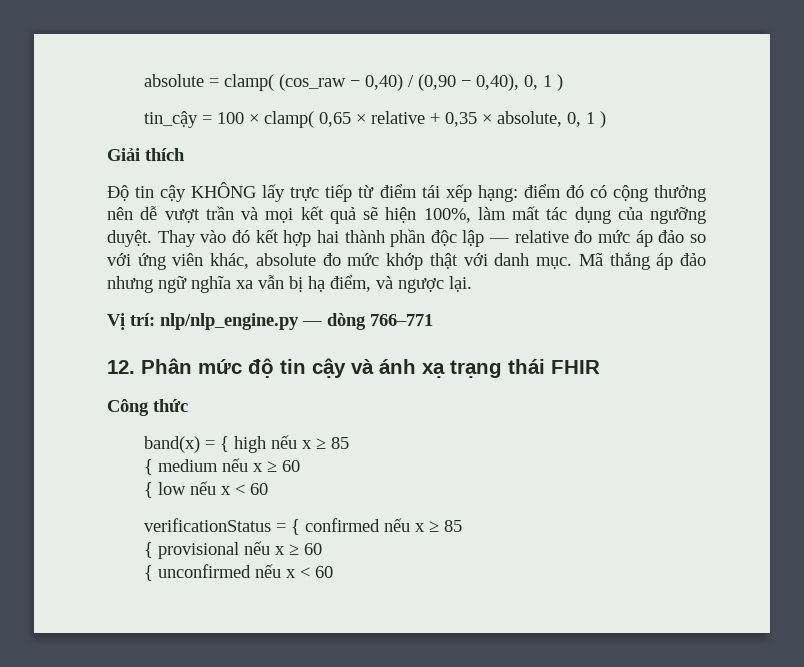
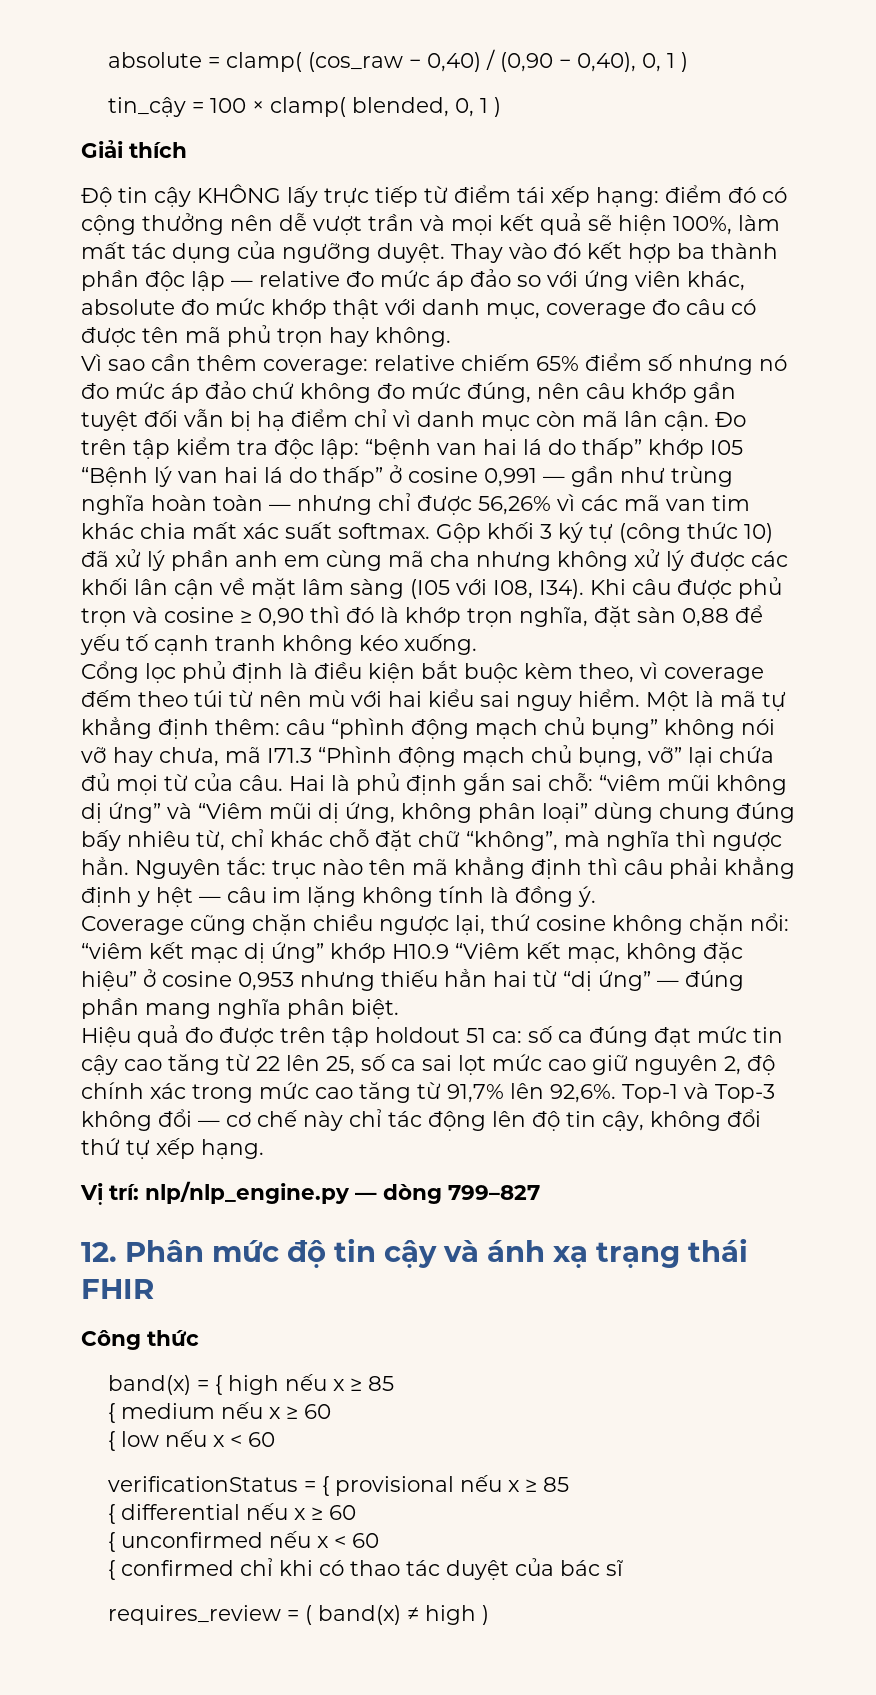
- tin_cậy = 100 × clamp( 0,65 × relative + 0,35 × absolute, 0, 1 )
+ tin_cậy = 100 × clamp( blended, 0, 1 )
- Thay vào đó kết hợp hai thành phần độc lập — relative đo mức áp đảo so với ứng viên khác, absolute đo mức khớp thật với danh mục. Mã thắng áp đảo nhưng ngữ nghĩa xa vẫn bị hạ điểm, và ngược lại.
+ Thay vào đó kết hợp ba thành phần độc lập — relative đo mức áp đảo so với ứng viên khác, absolute đo mức khớp thật với danh mục, coverage đo câu có được tên mã phủ trọn hay không.
+ Vì sao cần thêm coverage: relative chiếm 65% điểm số nhưng nó đo mức áp đảo chứ không đo mức đúng, nên câu khớp gần tuyệt đối vẫn bị hạ điểm chỉ vì danh mục còn mã lân cận. Đo trên tập kiểm tra độc lập: “bệnh van hai lá do thấp” khớp I05 “Bệnh lý van hai lá do thấp” ở cosine 0,991 — gần như trùng nghĩa hoàn toàn — nhưng chỉ được 56,26% vì các mã van tim khác chia mất xác suất softmax. Gộp khối 3 ký tự (công thức 10) đã xử lý phần anh em cùng mã cha nhưng không xử lý được các khối lân cận về mặt lâm sàng (I05 với I08, I34). Khi câu được phủ trọn và cosine ≥ 0,90 thì đó là khớp trọn nghĩa, đặt sàn 0,88 để yếu tố cạnh tranh không kéo xuống.
+ Cổng lọc phủ định là điều kiện bắt buộc kèm theo, vì coverage đếm theo túi từ nên mù với hai kiểu sai nguy hiểm. Một là mã tự khẳng định thêm: câu “phình động mạch chủ bụng” không nói vỡ hay chưa, mã I71.3 “Phình động mạch chủ bụng, vỡ” lại chứa đủ mọi từ của câu. Hai là phủ định gắn sai chỗ: “viêm mũi không dị ứng” và “Viêm mũi dị ứng, không phân loại” dùng chung đúng bấy nhiêu từ, chỉ khác chỗ đặt chữ “không”, mà nghĩa thì ngược hẳn. Nguyên tắc: trục nào tên mã khẳng định thì câu phải khẳng định y hệt — câu im lặng không tính là đồng ý.
+ Coverage cũng chặn chiều ngược lại, thứ cosine không chặn nổi: “viêm kết mạc dị ứng” khớp H10.9 “Viêm kết mạc, không đặc hiệu” ở cosine 0,953 nhưng thiếu hẳn hai từ “dị ứng” — đúng phần mang nghĩa phân biệt.
+ Hiệu quả đo được trên tập holdout 51 ca: số ca đúng đạt mức tin cậy cao tăng từ 22 lên 25, số ca sai lọt mức cao giữ nguyên 2, độ chính xác trong mức cao tăng từ 91,7% lên 92,6%. Top-1 và Top-3 không đổi — cơ chế này chỉ tác động lên độ tin cậy, không đổi thứ tự xếp hạng.
- Vị trí: nlp/nlp_engine.py — dòng 766–771
+ Vị trí: nlp/nlp_engine.py — dòng 799–827
- verificationStatus = { confirmed nếu x ≥ 85
- { provisional nếu x ≥ 60
+ verificationStatus = { provisional nếu x ≥ 85
+ { differential nếu x ≥ 60
+ { confirmed chỉ khi có thao tác duyệt của bác sĩ
+ requires_review = ( band(x) ≠ high )

